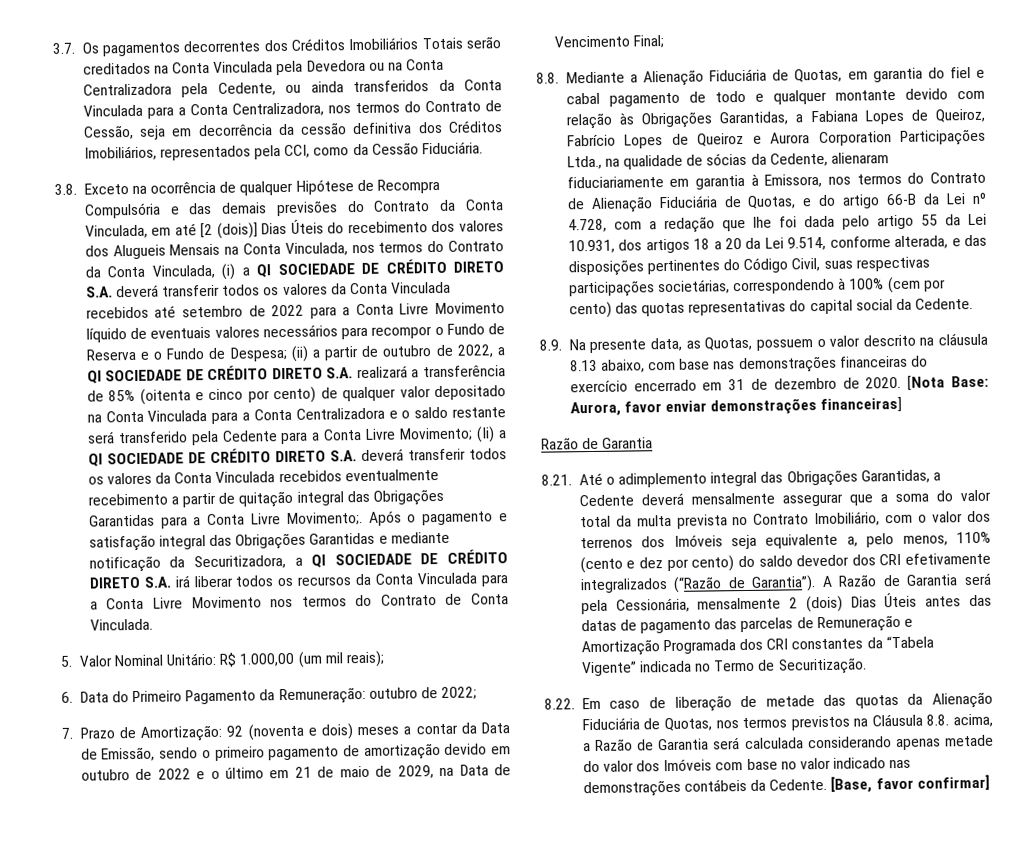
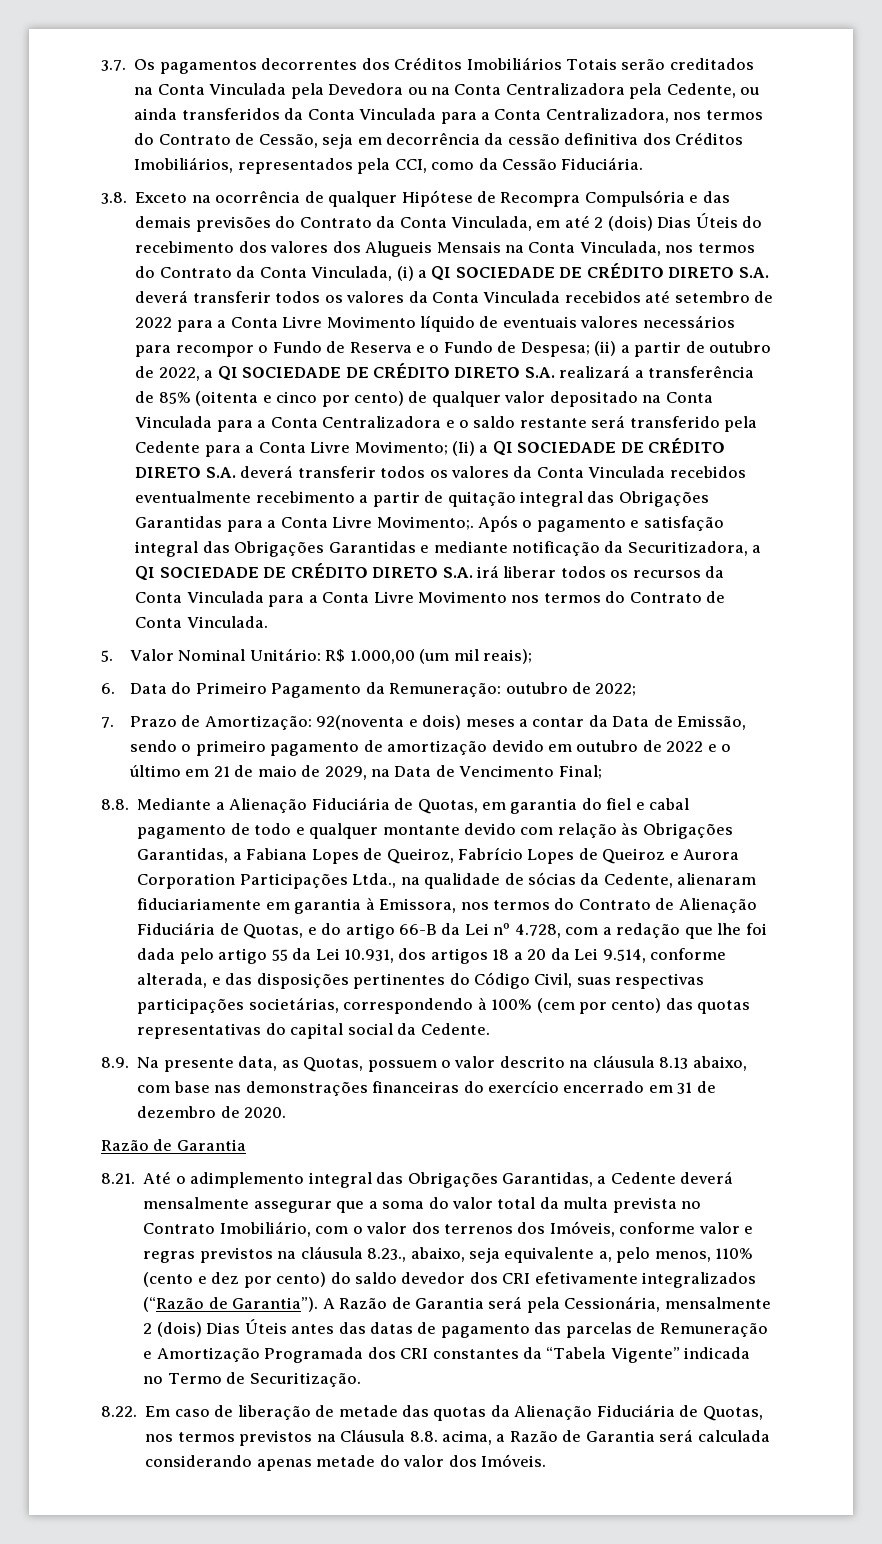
- 3.8. Exceto na ocorrência de qualquer Hipótese de Recompra Compulsória e das demais previsões do Contrato da Conta Vinculada, em até [2 (dois)] Dias Úteis do recebimento dos valores dos Alugueis Mensais na Conta Vinculada, nos termos do Contrato da Conta Vinculada, (i) a QI SOCIEDADE DE CRÉDITO DIRETO S.A. deverá transferir todos os valores da Conta Vinculada recebidos até setembro de 2022 para a Conta Livre Movimento líquido de eventuais valores necessários para recompor o Fundo de Reserva e o Fundo de Despesa;
+ 3.8. Exceto na ocorrência de qualquer Hipótese de Recompra Compulsória e das demais previsões do Contrato da Conta Vinculada, em até 2 (dois) Dias Úteis do recebimento dos valores dos Alugueis Mensais na Conta Vinculada, nos termos do Contrato da Conta Vinculada, (i) a QI SOCIEDADE DE CRÉDITO DIRETO S.A. deverá transferir todos os valores da Conta Vinculada recebidos até setembro de 2022 para a Conta Livre Movimento líquido de eventuais valores necessários para recompor o Fundo de Reserva e o Fundo de Despesa;
- 7. Prazo de Amortização: 92 (noventa e dois) meses a contar da Data de Emissão, sendo o primeiro pagamento de amortização devido em outubro de 2022 e o último em 21 de maio de 2029, na Data de Vencimento Final;
+ 7. Prazo de Amortização: 92(noventa e dois) meses a contar da Data de Emissão, sendo o primeiro pagamento de amortização devido em outubro de 2022 e o último em 21 de maio de 2029, na Data de Vencimento Final;
- [Nota Base: Aurora, favor enviar demonstrações financeiras]
- 8.21. Até o adimplemento integral das Obrigações Garantidas, a Cedente deverá mensalmente assegurar que a soma do valor total da multa prevista no Contrato Imobiliário, com o valor dos terrenos dos Imóveis seja equivalente a, pelo menos, 110% (cento e dez por cento) do saldo devedor dos CRI efetivamente integralizados (“Razão de Garantia”).
+ 8.21. Até o adimplemento integral das Obrigações Garantidas, a Cedente deverá mensalmente assegurar que a soma do valor total da multa prevista no Contrato Imobiliário, com o valor dos terrenos dos Imóveis, conforme valor e regras previstos na cláusula 8.23., abaixo, seja equivalente a, pelo menos, 110% (cento e dez por cento) do saldo devedor dos CRI efetivamente integralizados (“Razão de Garantia”).
- 8.22. Em caso de liberação de metade das quotas da Alienação Fiduciária de Quotas, nos termos previstos na Cláusula 8.8. acima, a Razão de Garantia será calculada considerando apenas metade do valor dos Imóveis com base no valor indicado nas demonstrações contábeis da Cedente. [Base, favor confirmar]
+ 8.22. Em caso de liberação de metade das quotas da Alienação Fiduciária de Quotas, nos termos previstos na Cláusula 8.8. acima, a Razão de Garantia será calculada considerando apenas metade do valor dos Imóveis.

